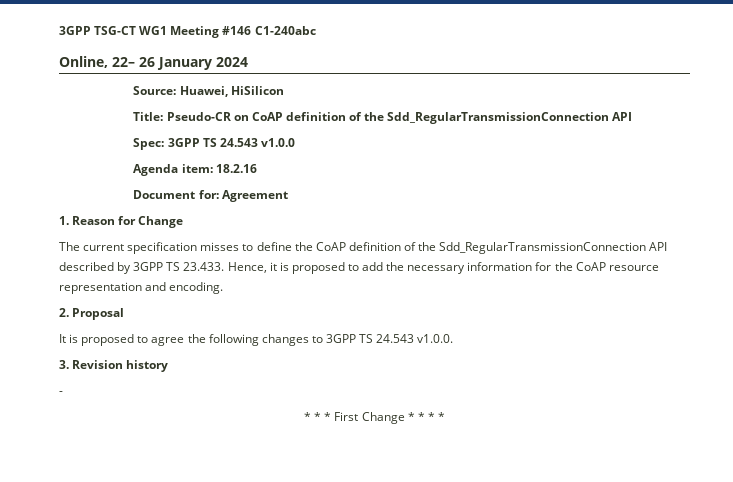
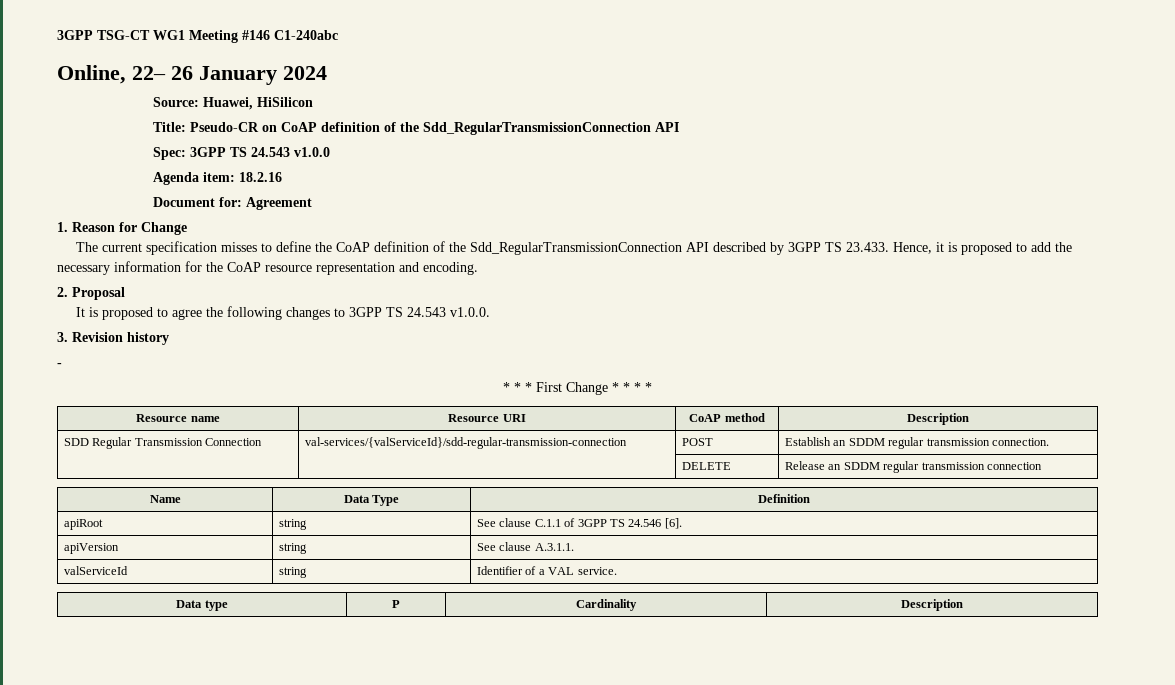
+ Resource name | Resource URI | CoAP method | Description
+ SDD Regular Transmission Connection | val-services/{valServiceId}/sdd-regular-transmission-connection | POST | Establish an SDDM regular transmission connection.
+ | | DELETE | Release an SDDM regular transmission connection
+ Name | Data Type | Definition
+ apiRoot | string | See clause C.1.1 of 3GPP TS 24.546 [6].
+ apiVersion | string | See clause A.3.1.1.
+ valServiceId | string | Identifier of a VAL service.
+ Data type | P | Cardinality | Description

